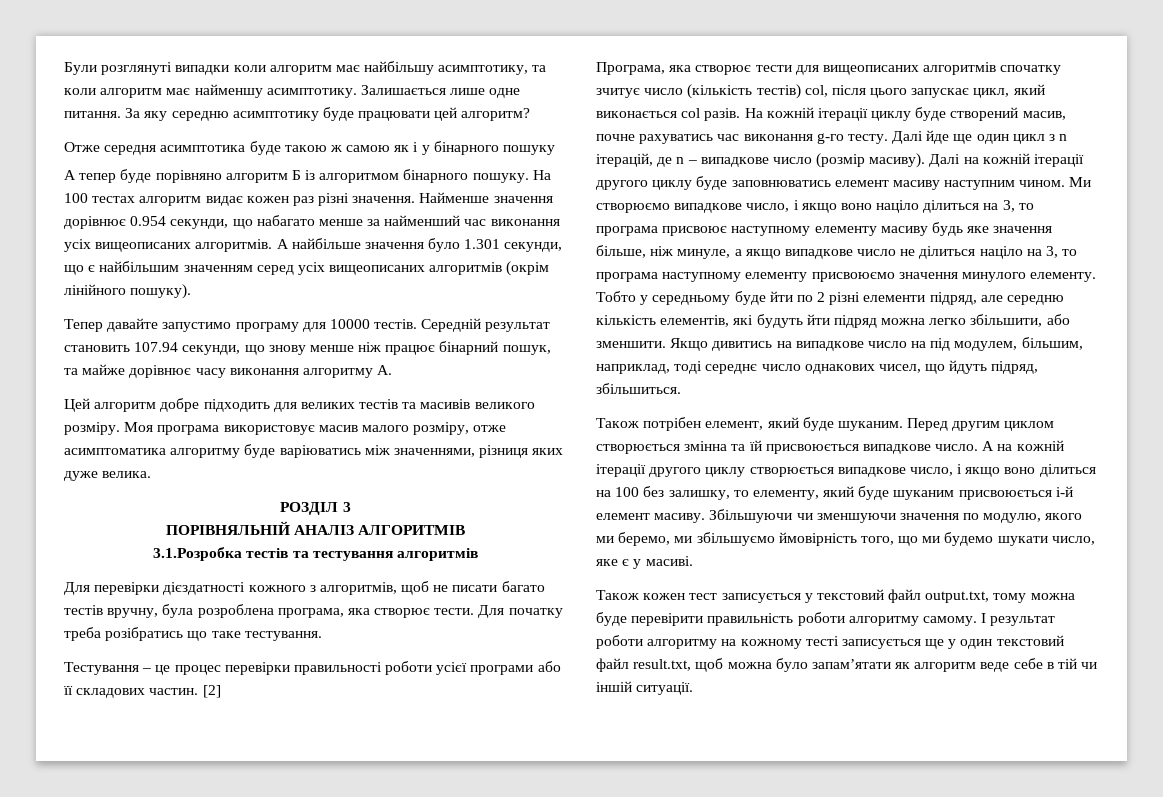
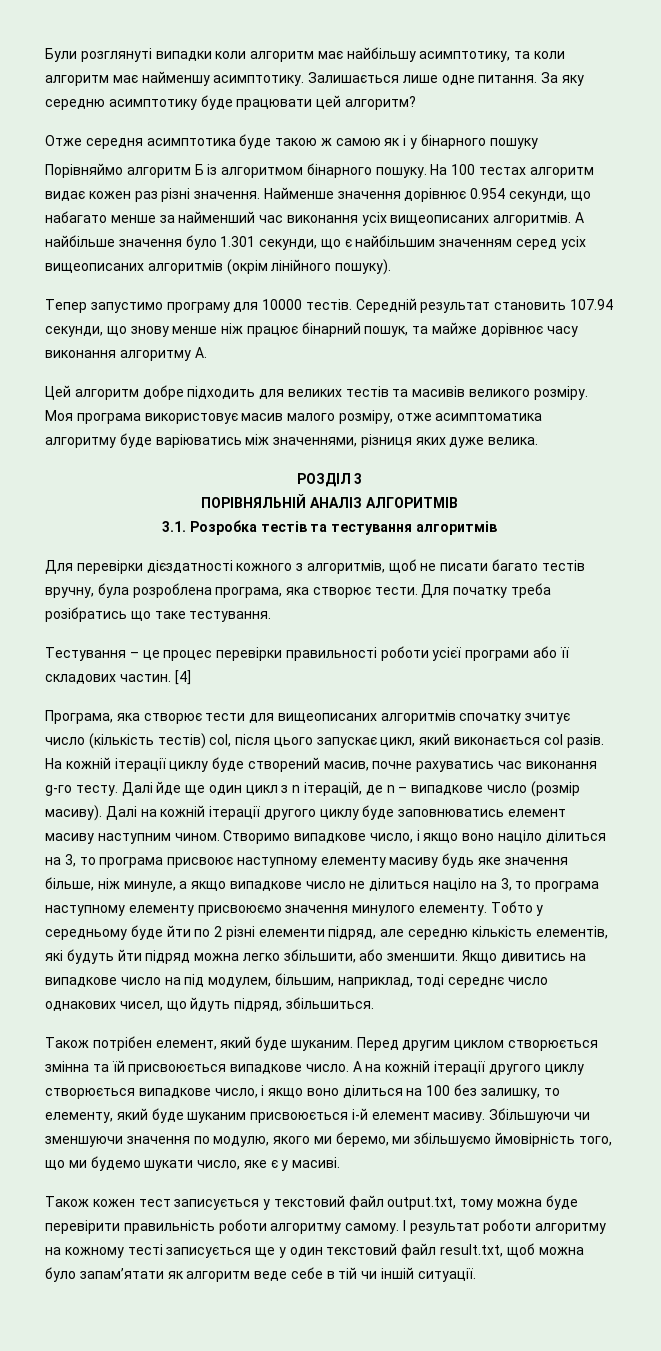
- А тепер буде порівняно алгоритм Б із алгоритмом бінарного пошуку.
+ Порівняймо алгоритм Б із алгоритмом бінарного пошуку.
- Тепер давайте запустимо програму для 10000 тестів.
+ Тепер запустимо програму для 10000 тестів.
- 3.1.Розробка тестів та тестування алгоритмів
+ 3.1. Розробка тестів та тестування алгоритмів
- [2]
+ [4]
- Ми створюємо випадкове число, і якщо воно націло ділиться на 3, то програма присвоює наступному елементу масиву будь яке значення більше, ніж минуле, а якщо випадкове число не ділиться націло на 3, то програма наступному елементу присвоюємо значення минулого елементу.
+ Створимо випадкове число, і якщо воно націло ділиться на 3, то програма присвоює наступному елементу масиву будь яке значення більше, ніж минуле, а якщо випадкове число не ділиться націло на 3, то програма наступному елементу присвоюємо значення минулого елементу.

